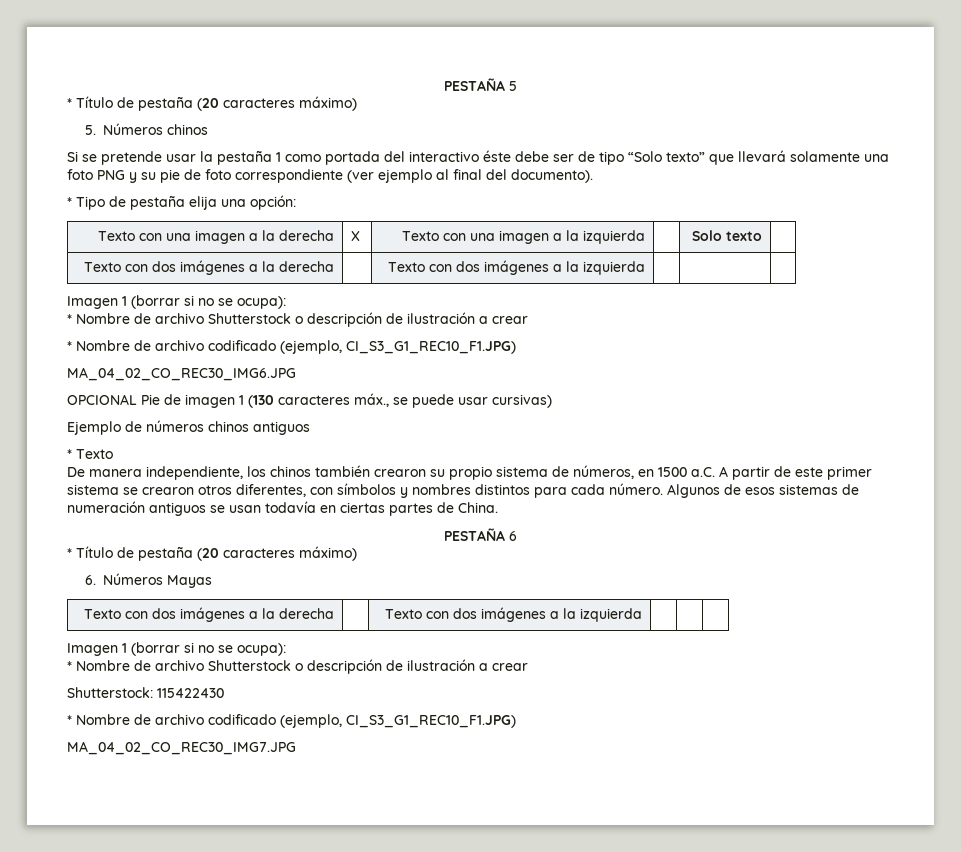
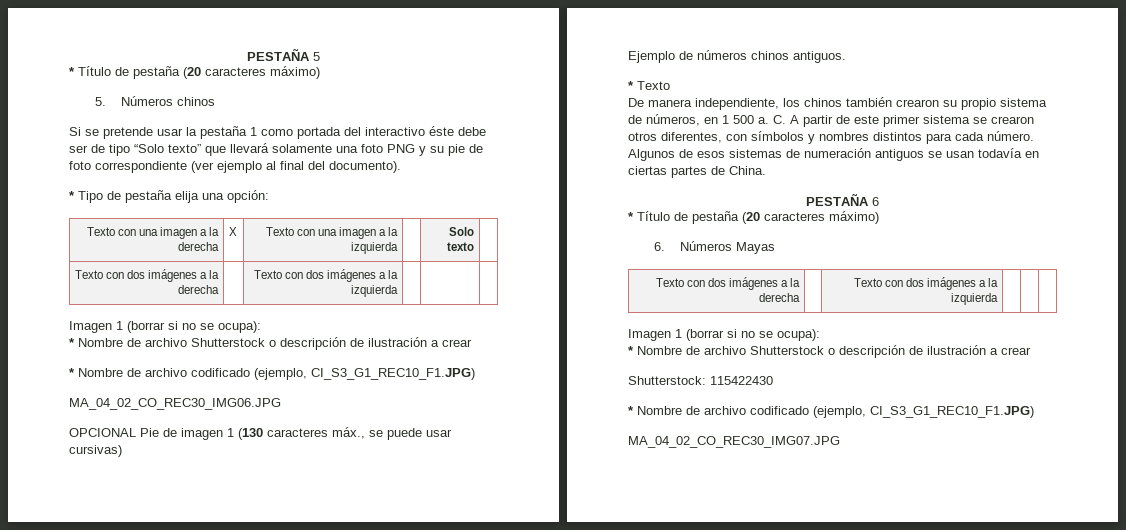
- MA_04_02_CO_REC30_IMG6.JPG
+ MA_04_02_CO_REC30_IMG06.JPG
- Ejemplo de números chinos antiguos
+ Ejemplo de números chinos antiguos.
- De manera independiente, los chinos también crearon su propio sistema de números, en 1500 a.C. A partir de este primer sistema se crearon otros diferentes, con símbolos y nombres distintos para cada número.
+ De manera independiente, los chinos también crearon su propio sistema de números, en 1 500 a. C. A partir de este primer sistema se crearon otros diferentes, con símbolos y nombres distintos para cada número.
- MA_04_02_CO_REC30_IMG7.JPG
+ MA_04_02_CO_REC30_IMG07.JPG

